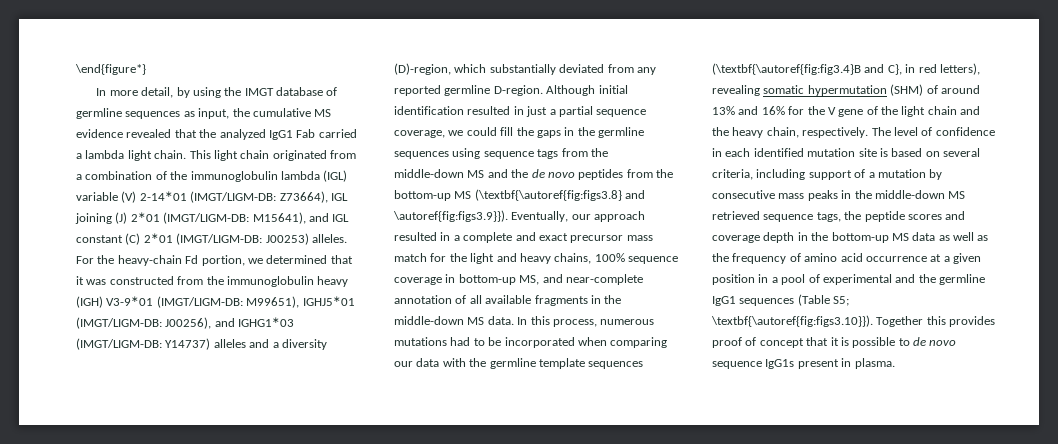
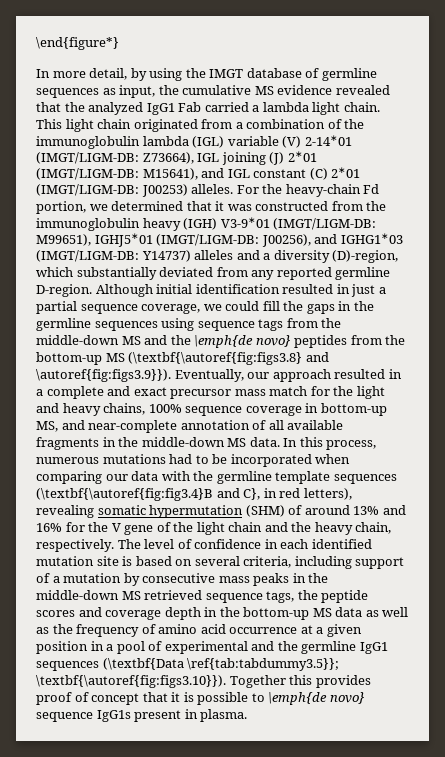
- Although initial identification resulted in just a partial sequence coverage, we could fill the gaps in the germline sequences using sequence tags from the middle-down MS and the de novo peptides from the bottom-up MS (\textbf{\autoref{fig:figs3.8} and \autoref{fig:figs3.9}}). Eventually, our approach resulted in a complete and exact precursor mass match for the light and heavy chains, 100% sequence coverage in bottom-up MS, and near-complete annotation of all available fragments in the middle-down MS data.
+ Although initial identification resulted in just a partial sequence coverage, we could fill the gaps in the germline sequences using sequence tags from the middle-down MS and the \emph{de novo} peptides from the bottom-up MS (\textbf{\autoref{fig:figs3.8} and \autoref{fig:figs3.9}}). Eventually, our approach resulted in a complete and exact precursor mass match for the light and heavy chains, 100% sequence coverage in bottom-up MS, and near-complete annotation of all available fragments in the middle-down MS data.
- The level of confidence in each identified mutation site is based on several criteria, including support of a mutation by consecutive mass peaks in the middle-down MS retrieved sequence tags, the peptide scores and coverage depth in the bottom-up MS data as well as the frequency of amino acid occurrence at a given position in a pool of experimental and the germline IgG1 sequences (Table S5;
+ The level of confidence in each identified mutation site is based on several criteria, including support of a mutation by consecutive mass peaks in the middle-down MS retrieved sequence tags, the peptide scores and coverage depth in the bottom-up MS data as well as the frequency of amino acid occurrence at a given position in a pool of experimental and the germline IgG1 sequences (\textbf{Data \ref{tab:tabdummy3.5}};
- \textbf{\autoref{fig:figs3.10}}). Together this provides proof of concept that it is possible to de novo sequence IgG1s present in plasma.
+ \textbf{\autoref{fig:figs3.10}}). Together this provides proof of concept that it is possible to \emph{de novo} sequence IgG1s present in plasma.

